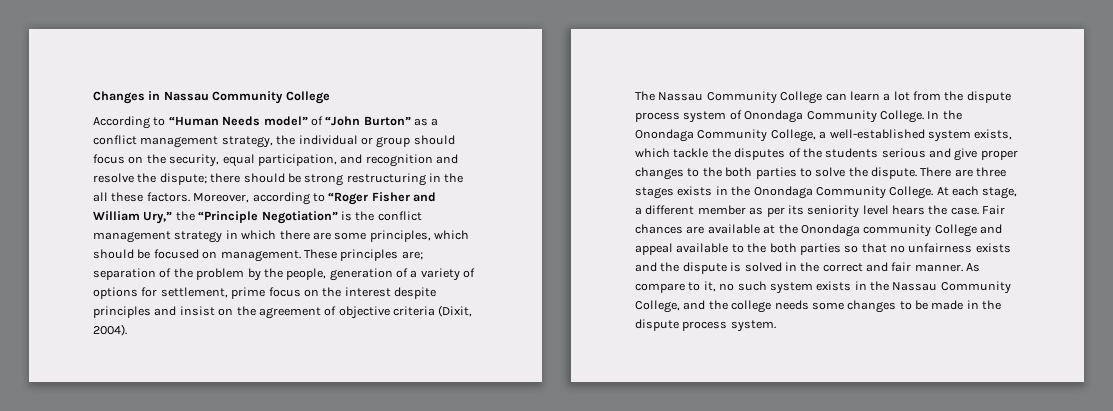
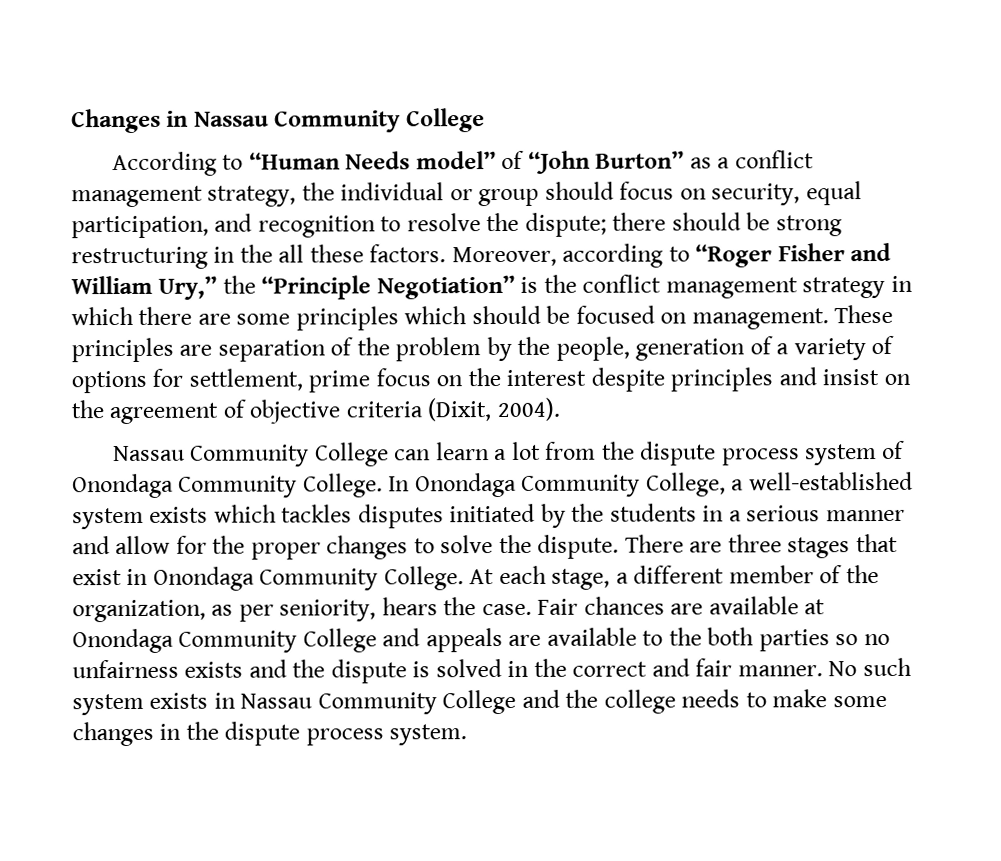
- According to “Human Needs model” of “John Burton” as a conflict management strategy, the individual or group should focus on the security, equal participation, and recognition and resolve the dispute; there should be strong restructuring in the all these factors.
+ According to “Human Needs model” of “John Burton” as a conflict management strategy, the individual or group should focus on security, equal participation, and recognition to resolve the dispute; there should be strong restructuring in the all these factors.
- Moreover, according to “Roger Fisher and William Ury,” the “Principle Negotiation” is the conflict management strategy in which there are some principles, which should be focused on management.
+ Moreover, according to “Roger Fisher and William Ury,” the “Principle Negotiation” is the conflict management strategy in which there are some principles which should be focused on management.
- These principles are; separation of the problem by the people, generation of a variety of options for settlement, prime focus on the interest despite principles and insist on the agreement of objective criteria (Dixit, 2004).
+ These principles are separation of the problem by the people, generation of a variety of options for settlement, prime focus on the interest despite principles and insist on the agreement of objective criteria (Dixit, 2004).
- The Nassau Community College can learn a lot from the dispute process system of Onondaga Community College.
+ Nassau Community College can learn a lot from the dispute process system of Onondaga Community College.
- In the Onondaga Community College, a well-established system exists, which tackle the disputes of the students serious and give proper changes to the both parties to solve the dispute.
+ In Onondaga Community College, a well-established system exists which tackles disputes initiated by the students in a serious manner and allow for the proper changes to solve the dispute.
- There are three stages exists in the Onondaga Community College.
+ There are three stages that exist in Onondaga Community College.
- At each stage, a different member as per its seniority level hears the case.
+ At each stage, a different member of the organization, as per seniority, hears the case.
- Fair chances are available at the Onondaga community College and appeal available to the both parties so that no unfairness exists and the dispute is solved in the correct and fair manner.
+ Fair chances are available at Onondaga Community College and appeals are available to the both parties so no unfairness exists and the dispute is solved in the correct and fair manner.
- As compare to it, no such system exists in the Nassau Community College, and the college needs some changes to be made in the dispute process system.
+ No such system exists in Nassau Community College and the college needs to make some changes in the dispute process system.

